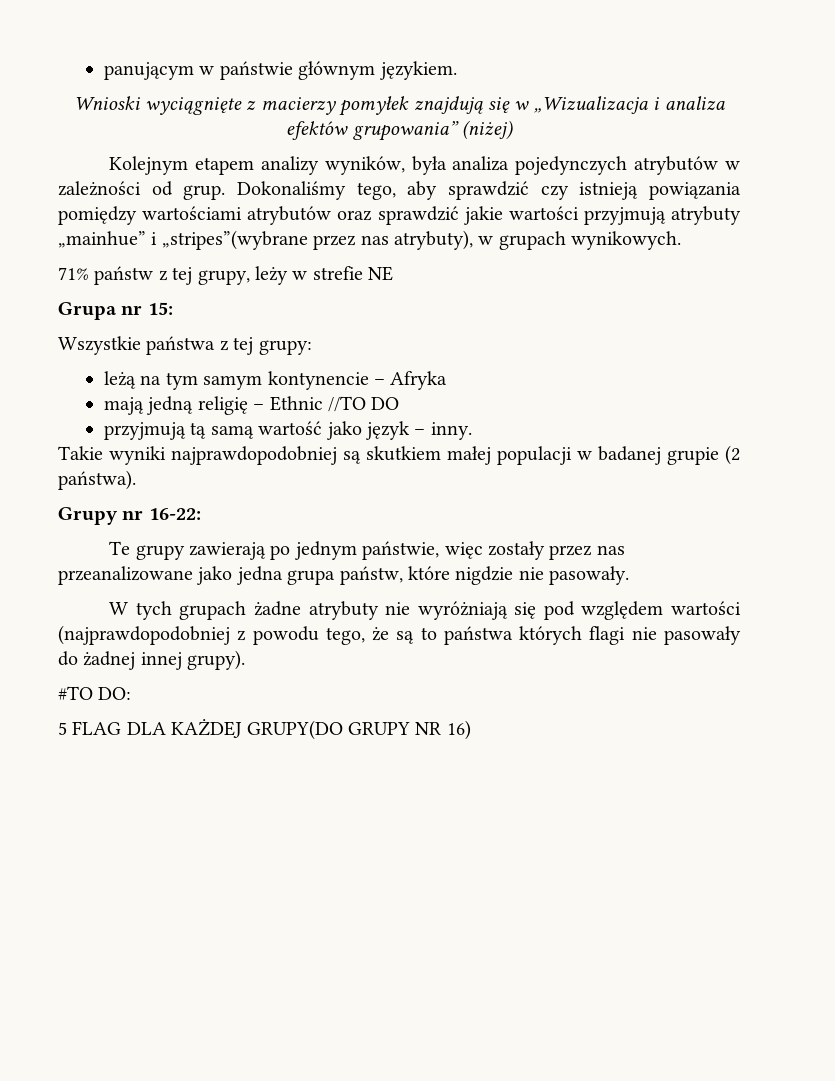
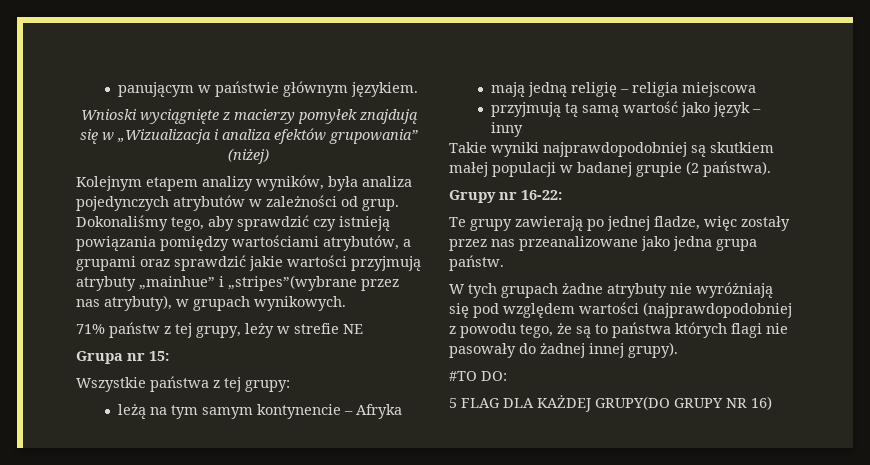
- Dokonaliśmy tego, aby sprawdzić czy istnieją powiązania pomiędzy wartościami atrybutów oraz sprawdzić jakie wartości przyjmują atrybuty „mainhue” i „stripes”(wybrane przez nas atrybuty), w grupach wynikowych.
+ Dokonaliśmy tego, aby sprawdzić czy istnieją powiązania pomiędzy wartościami atrybutów, a grupami oraz sprawdzić jakie wartości przyjmują atrybuty „mainhue” i „stripes”(wybrane przez nas atrybuty), w grupach wynikowych.
- mają jedną religię – Ethnic //TO DO
+ mają jedną religię – religia miejscowa
- przyjmują tą samą wartość jako język – inny.
+ przyjmują tą samą wartość jako język – inny
- Te grupy zawierają po jednym państwie, więc zostały przez nas przeanalizowane jako jedna grupa państw, które nigdzie nie pasowały.
+ Te grupy zawierają po jednej fladze, więc zostały przez nas przeanalizowane jako jedna grupa państw.

